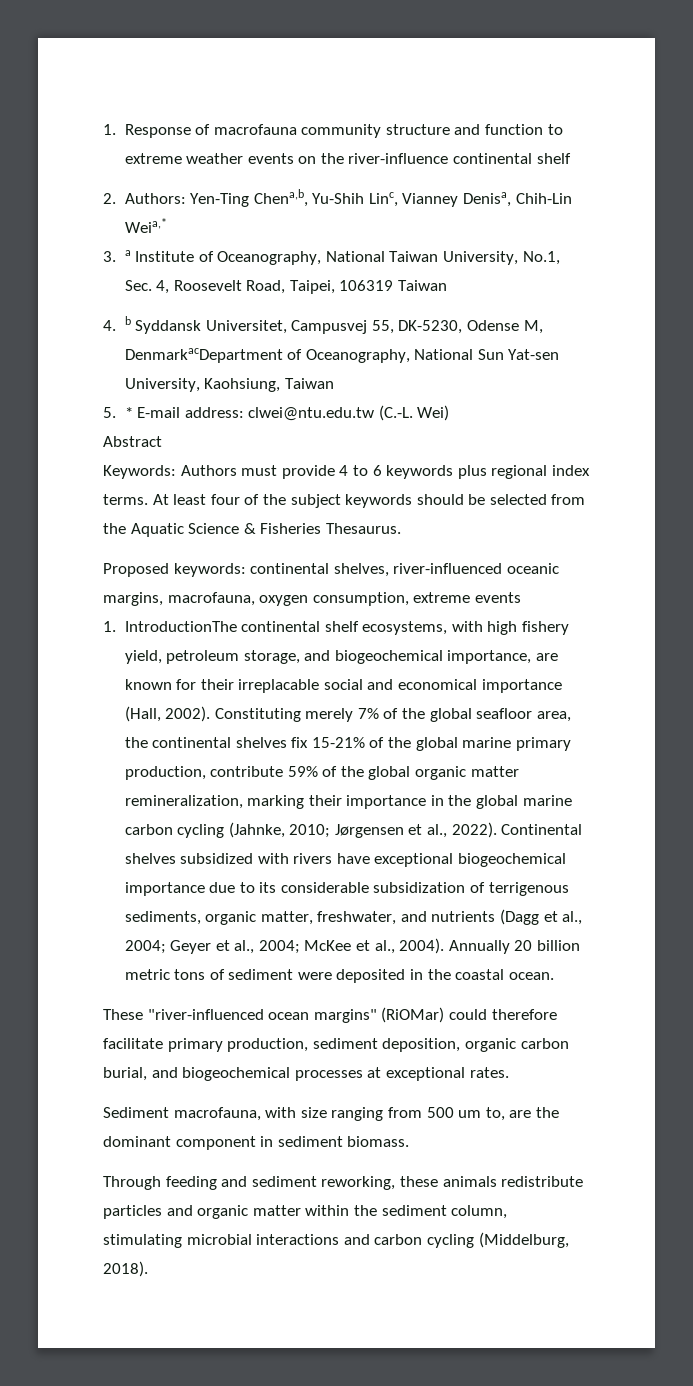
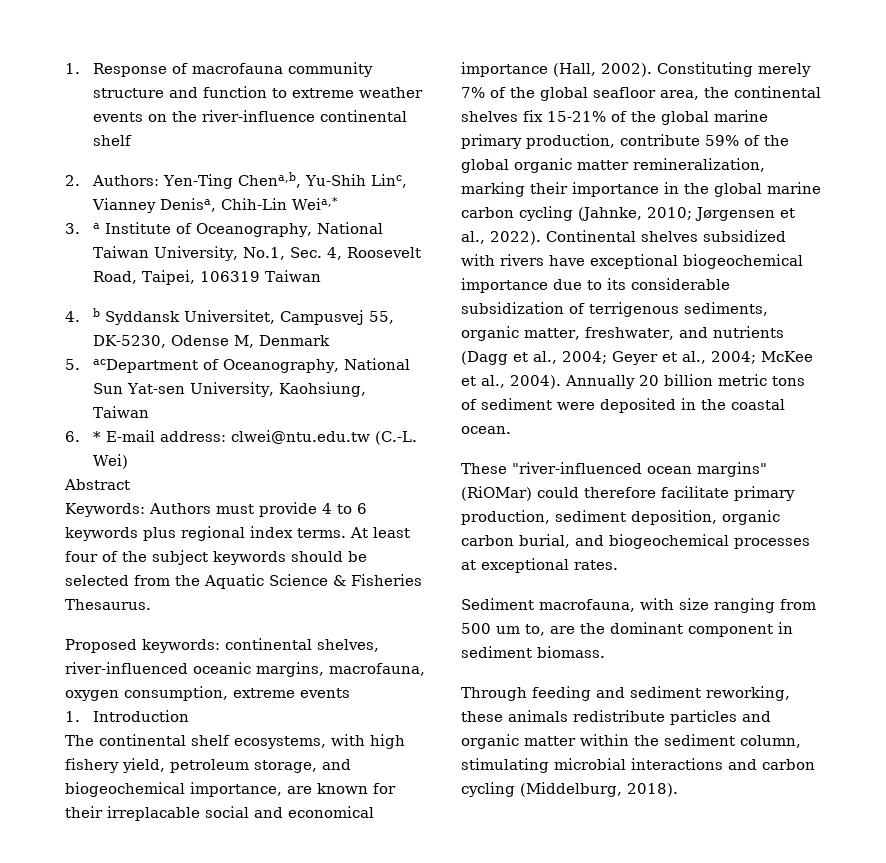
- 4. b Syddansk Universitet, Campusvej 55, DK-5230, Odense M, DenmarkacDepartment of Oceanography, National Sun Yat-sen University, Kaohsiung, Taiwan
+ 4. b Syddansk Universitet, Campusvej 55, DK-5230, Odense M, Denmark
+ 5. acDepartment of Oceanography, National Sun Yat-sen University, Kaohsiung, Taiwan
- 5. * E-mail address: clwei@ntu.edu.tw (C.-L. Wei)
+ 6. * E-mail address: clwei@ntu.edu.tw (C.-L. Wei)
- 1. IntroductionThe continental shelf ecosystems, with high fishery yield, petroleum storage, and biogeochemical importance, are known for their irreplacable social and economical importance (Hall, 2002).
+ 1. Introduction
+ The continental shelf ecosystems, with high fishery yield, petroleum storage, and biogeochemical importance, are known for their irreplacable social and economical importance (Hall, 2002).

